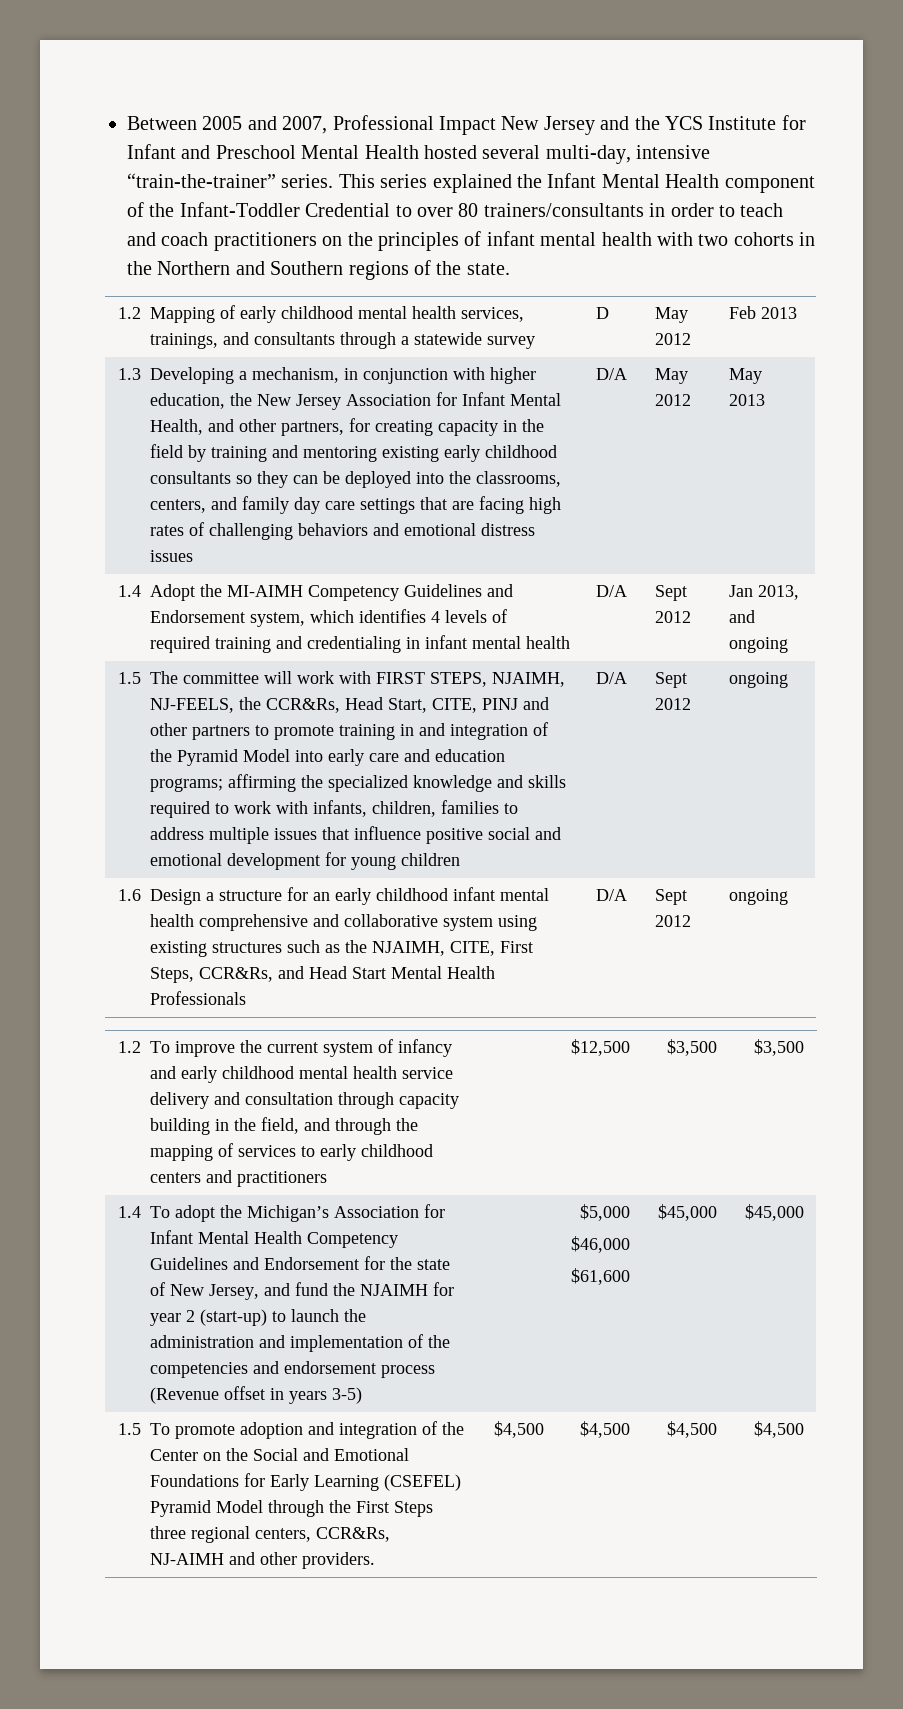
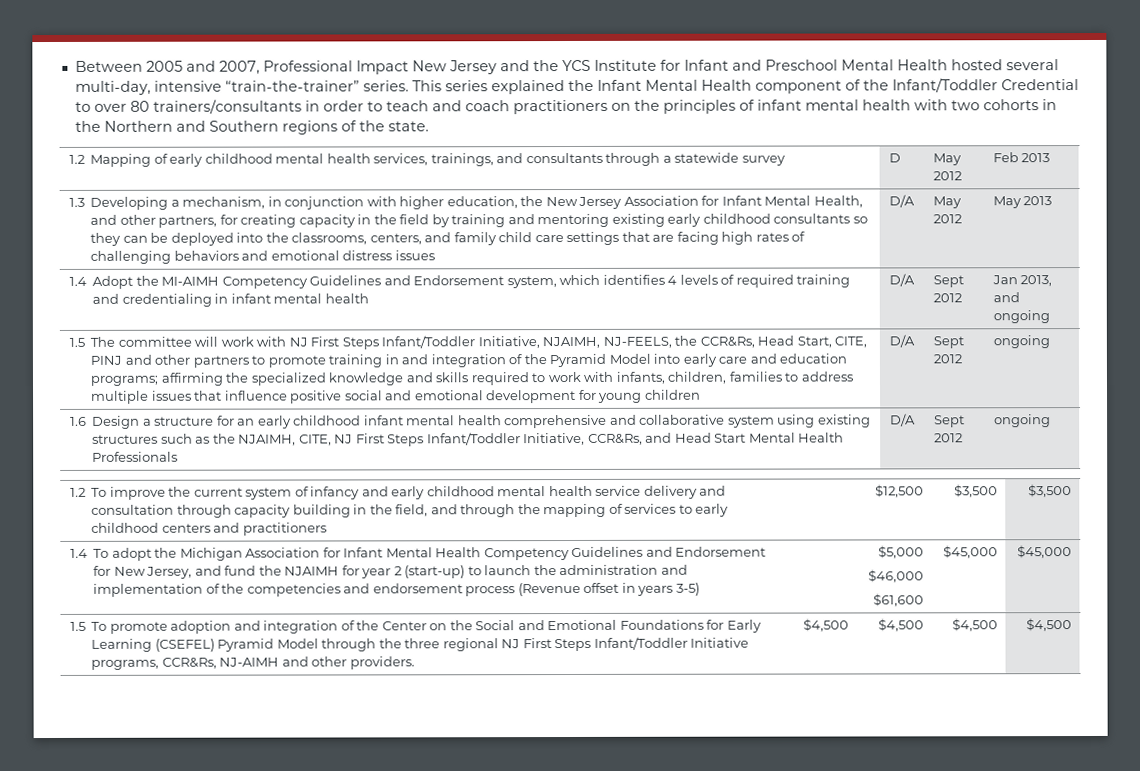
- This series explained the Infant Mental Health component of the Infant-Toddler Credential to over 80 trainers/consultants in order to teach and coach practitioners on the principles of infant mental health with two cohorts in the Northern and Southern regions of the state.
+ This series explained the Infant Mental Health component of the Infant/Toddler Credential to over 80 trainers/consultants in order to teach and coach practitioners on the principles of infant mental health with two cohorts in the Northern and Southern regions of the state.
- 1.3 Developing a mechanism, in conjunction with higher education, the New Jersey Association for Infant Mental Health, and other partners, for creating capacity in the field by training and mentoring existing early childhood consultants so they can be deployed into the classrooms, centers, and family day care settings that are facing high rates of challenging behaviors and emotional distress issues
+ 1.3 Developing a mechanism, in conjunction with higher education, the New Jersey Association for Infant Mental Health, and other partners, for creating capacity in the field by training and mentoring existing early childhood consultants so they can be deployed into the classrooms, centers, and family child care settings that are facing high rates of challenging behaviors and emotional distress issues
- 1.5 The committee will work with FIRST STEPS, NJAIMH, NJ-FEELS, the CCR&Rs, Head Start, CITE, PINJ and other partners to promote training in and integration of the Pyramid Model into early care and education programs; affirming the specialized knowledge and skills required to work with infants, children, families to address multiple issues that influence positive social and emotional development for young children
+ 1.5 The committee will work with NJ First Steps Infant/Toddler Initiative, NJAIMH, NJ-FEELS, the CCR&Rs, Head Start, CITE, PINJ and other partners to promote training in and integration of the Pyramid Model into early care and education programs; affirming the specialized knowledge and skills required to work with infants, children, families to address multiple issues that influence positive social and emotional development for young children
- 1.6 Design a structure for an early childhood infant mental health comprehensive and collaborative system using existing structures such as the NJAIMH, CITE, First Steps, CCR&Rs, and Head Start Mental Health Professionals | D/A | Sept 2012 | ongoing
+ 1.6 Design a structure for an early childhood infant mental health comprehensive and collaborative system using existing structures such as the NJAIMH, CITE, NJ First Steps Infant/Toddler Initiative, CCR&Rs, and Head Start Mental Health Professionals | D/A | Sept 2012 | ongoing
- 1.4 To adopt the Michigan’s Association for Infant Mental Health Competency Guidelines and Endorsement for the state of New Jersey, and fund the NJAIMH for year 2 (start-up) to launch the administration and implementation of the competencies and endorsement process (Revenue offset in years 3-5)
+ 1.4 To adopt the Michigan Association for Infant Mental Health Competency Guidelines and Endorsement for New Jersey, and fund the NJAIMH for year 2 (start-up) to launch the administration and implementation of the competencies and endorsement process (Revenue offset in years 3-5)
- 1.5 To promote adoption and integration of the Center on the Social and Emotional Foundations for Early Learning (CSEFEL) Pyramid Model through the First Steps three regional centers, CCR&Rs, NJ-AIMH and other providers. | $4,500 | $4,500 | $4,500 | $4,500
+ 1.5 To promote adoption and integration of the Center on the Social and Emotional Foundations for Early Learning (CSEFEL) Pyramid Model through the three regional NJ First Steps Infant/Toddler Initiative programs, CCR&Rs, NJ-AIMH and other providers. | $4,500 | $4,500 | $4,500 | $4,500

